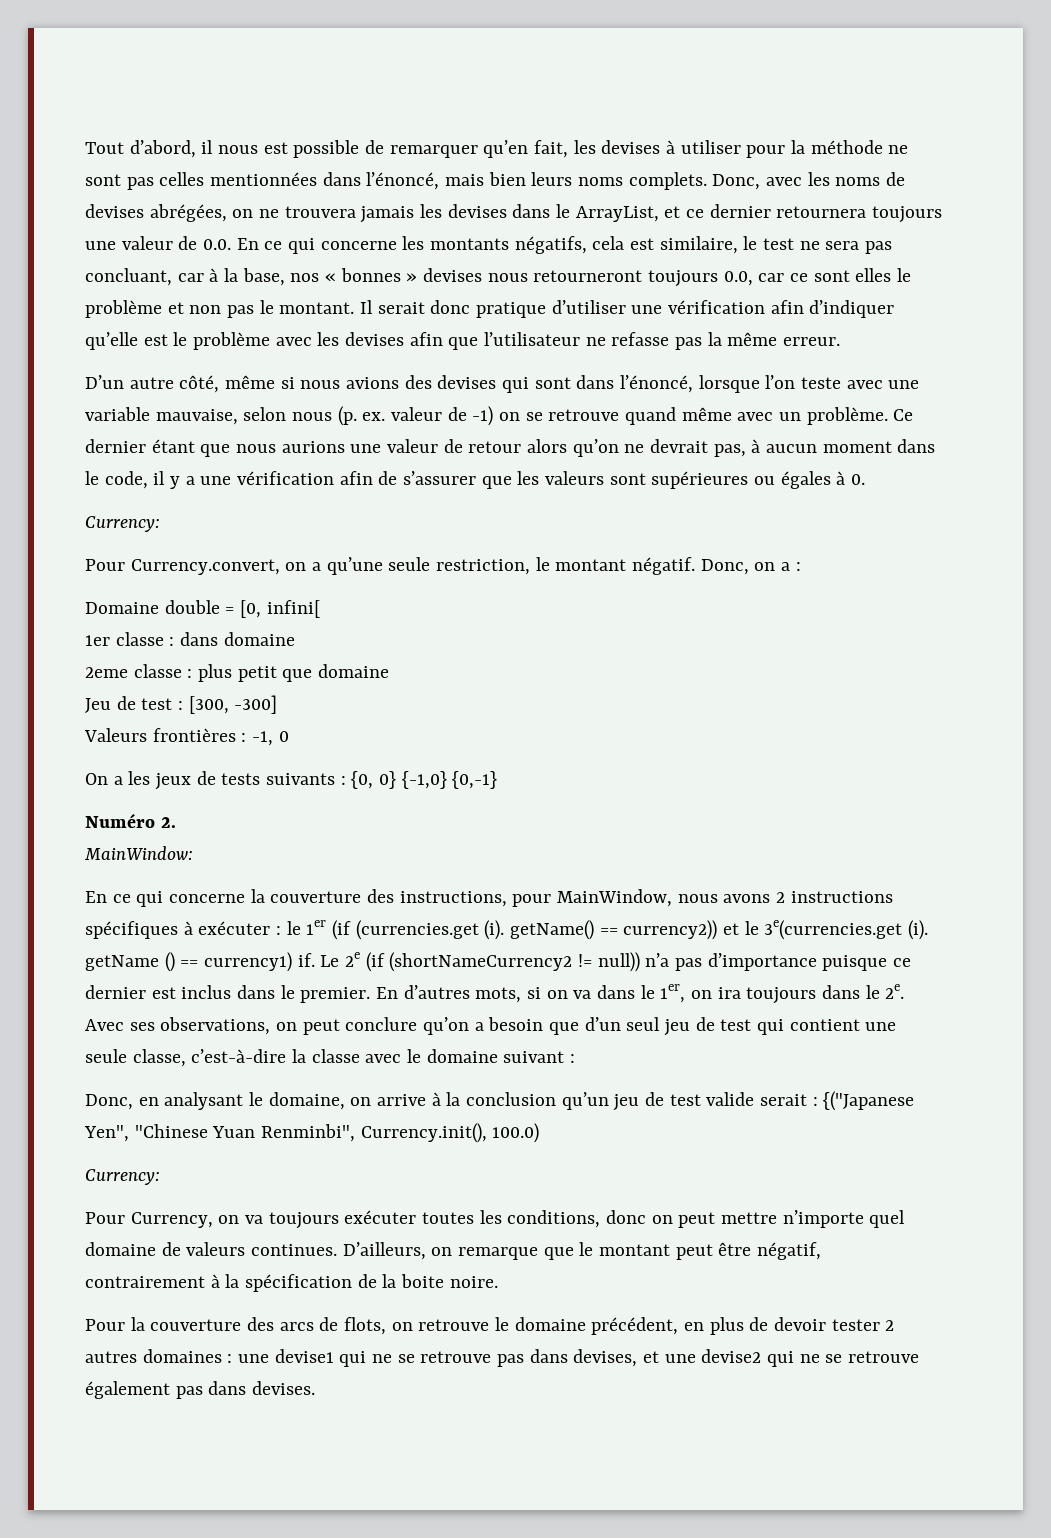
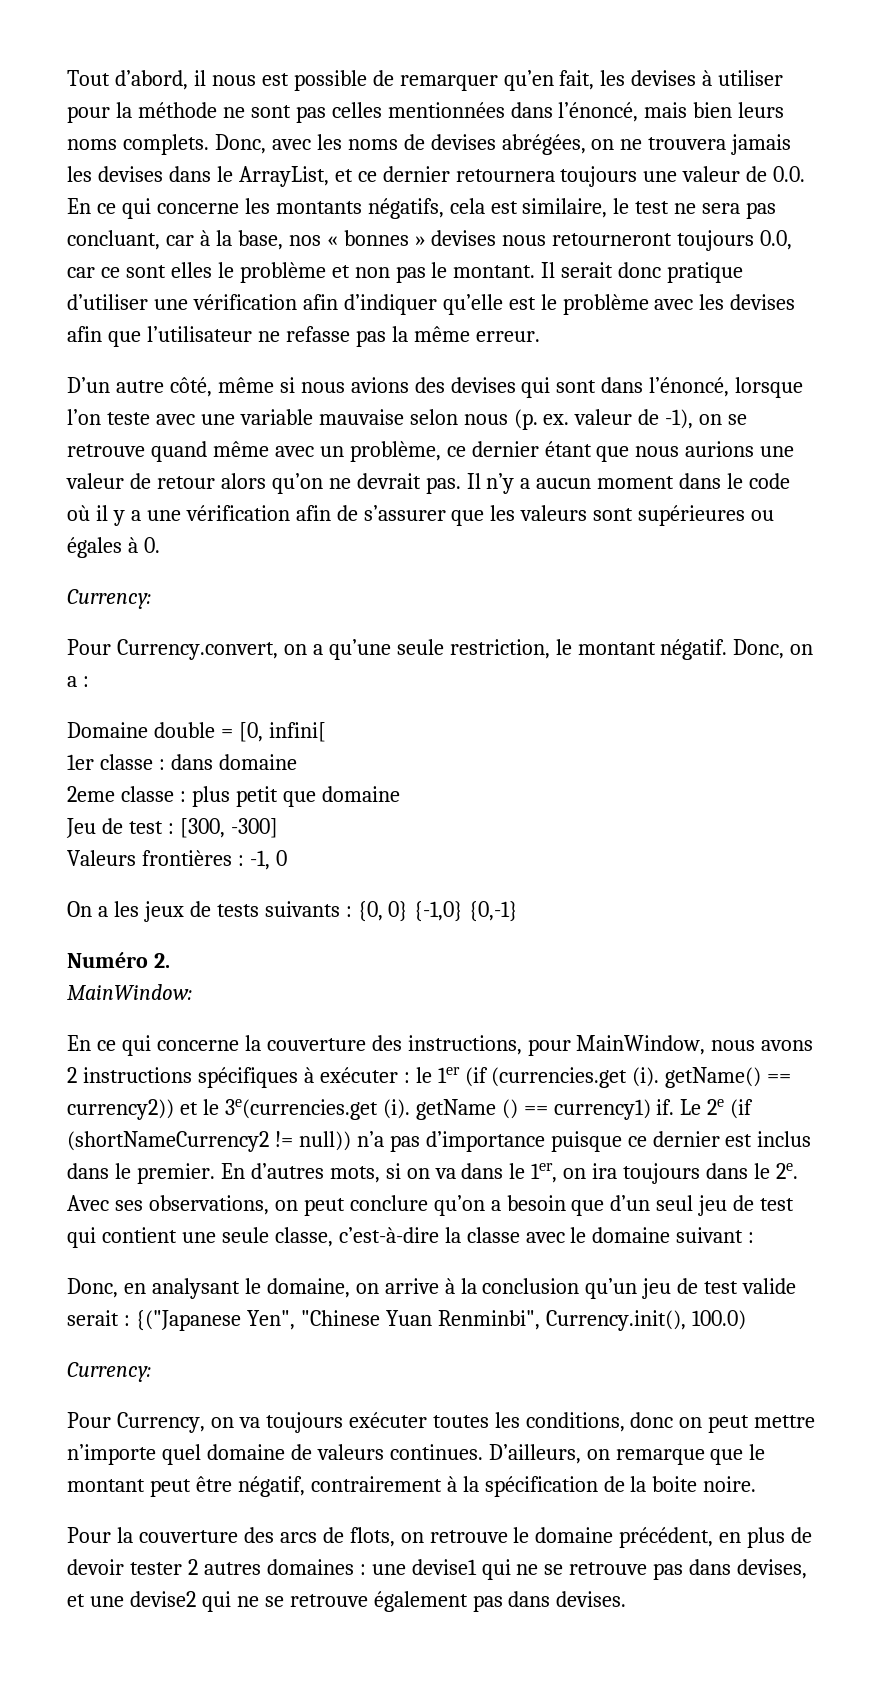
- D’un autre côté, même si nous avions des devises qui sont dans l’énoncé, lorsque l’on teste avec une variable mauvaise, selon nous (p. ex. valeur de -1) on se retrouve quand même avec un problème. Ce dernier étant que nous aurions une valeur de retour alors qu’on ne devrait pas, à aucun moment dans le code, il y a une vérification afin de s’assurer que les valeurs sont supérieures ou égales à 0.
+ D’un autre côté, même si nous avions des devises qui sont dans l’énoncé, lorsque l’on teste avec une variable mauvaise selon nous (p. ex. valeur de -1), on se retrouve quand même avec un problème, ce dernier étant que nous aurions une valeur de retour alors qu’on ne devrait pas. Il n’y a aucun moment dans le code où il y a une vérification afin de s’assurer que les valeurs sont supérieures ou égales à 0.

